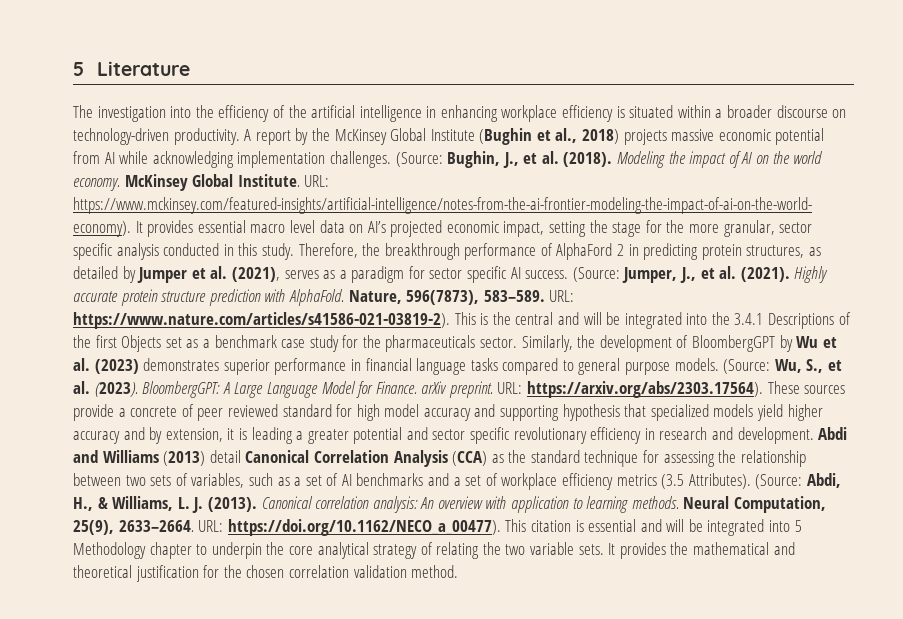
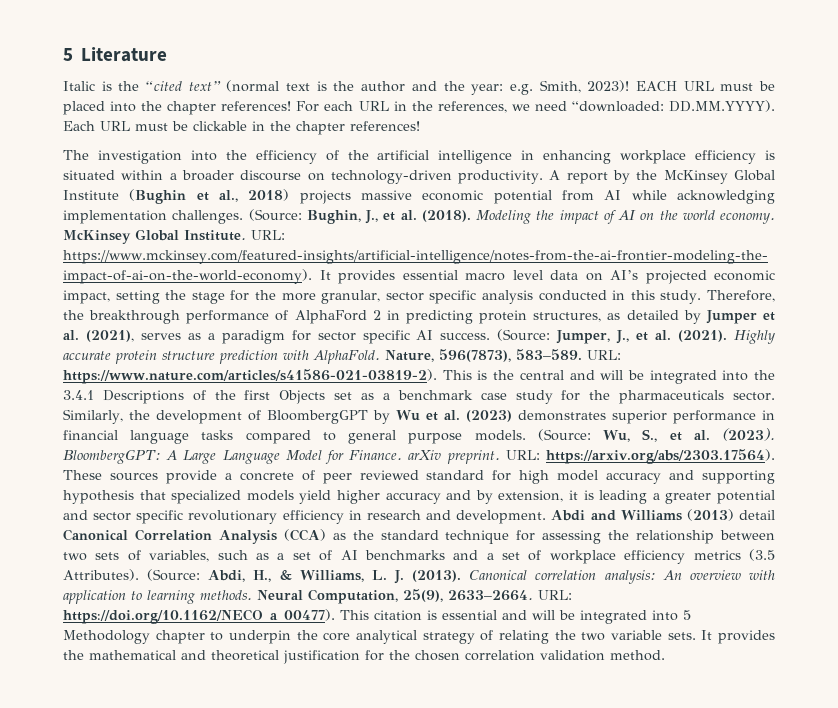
+ Italic is the “cited text” (normal text is the author and the year: e.g. Smith, 2023)! EACH URL must be placed into the chapter references! For each URL in the references, we need “downloaded: DD.MM.YYYY). Each URL must be clickable in the chapter references!

